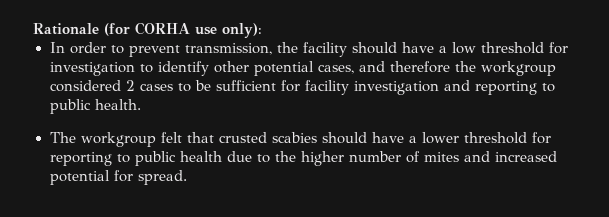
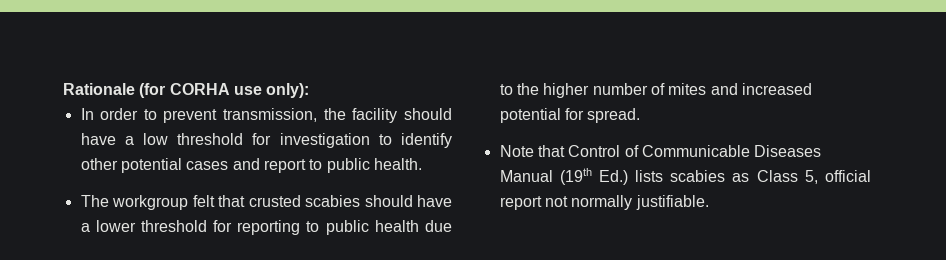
- In order to prevent transmission, the facility should have a low threshold for investigation to identify other potential cases, and therefore the workgroup considered 2 cases to be sufficient for facility investigation and reporting to public health.
+ In order to prevent transmission, the facility should have a low threshold for investigation to identify other potential cases and report to public health.
+ Note that Control of Communicable Diseases Manual (19th Ed.) lists scabies as Class 5, official report not normally justifiable.

